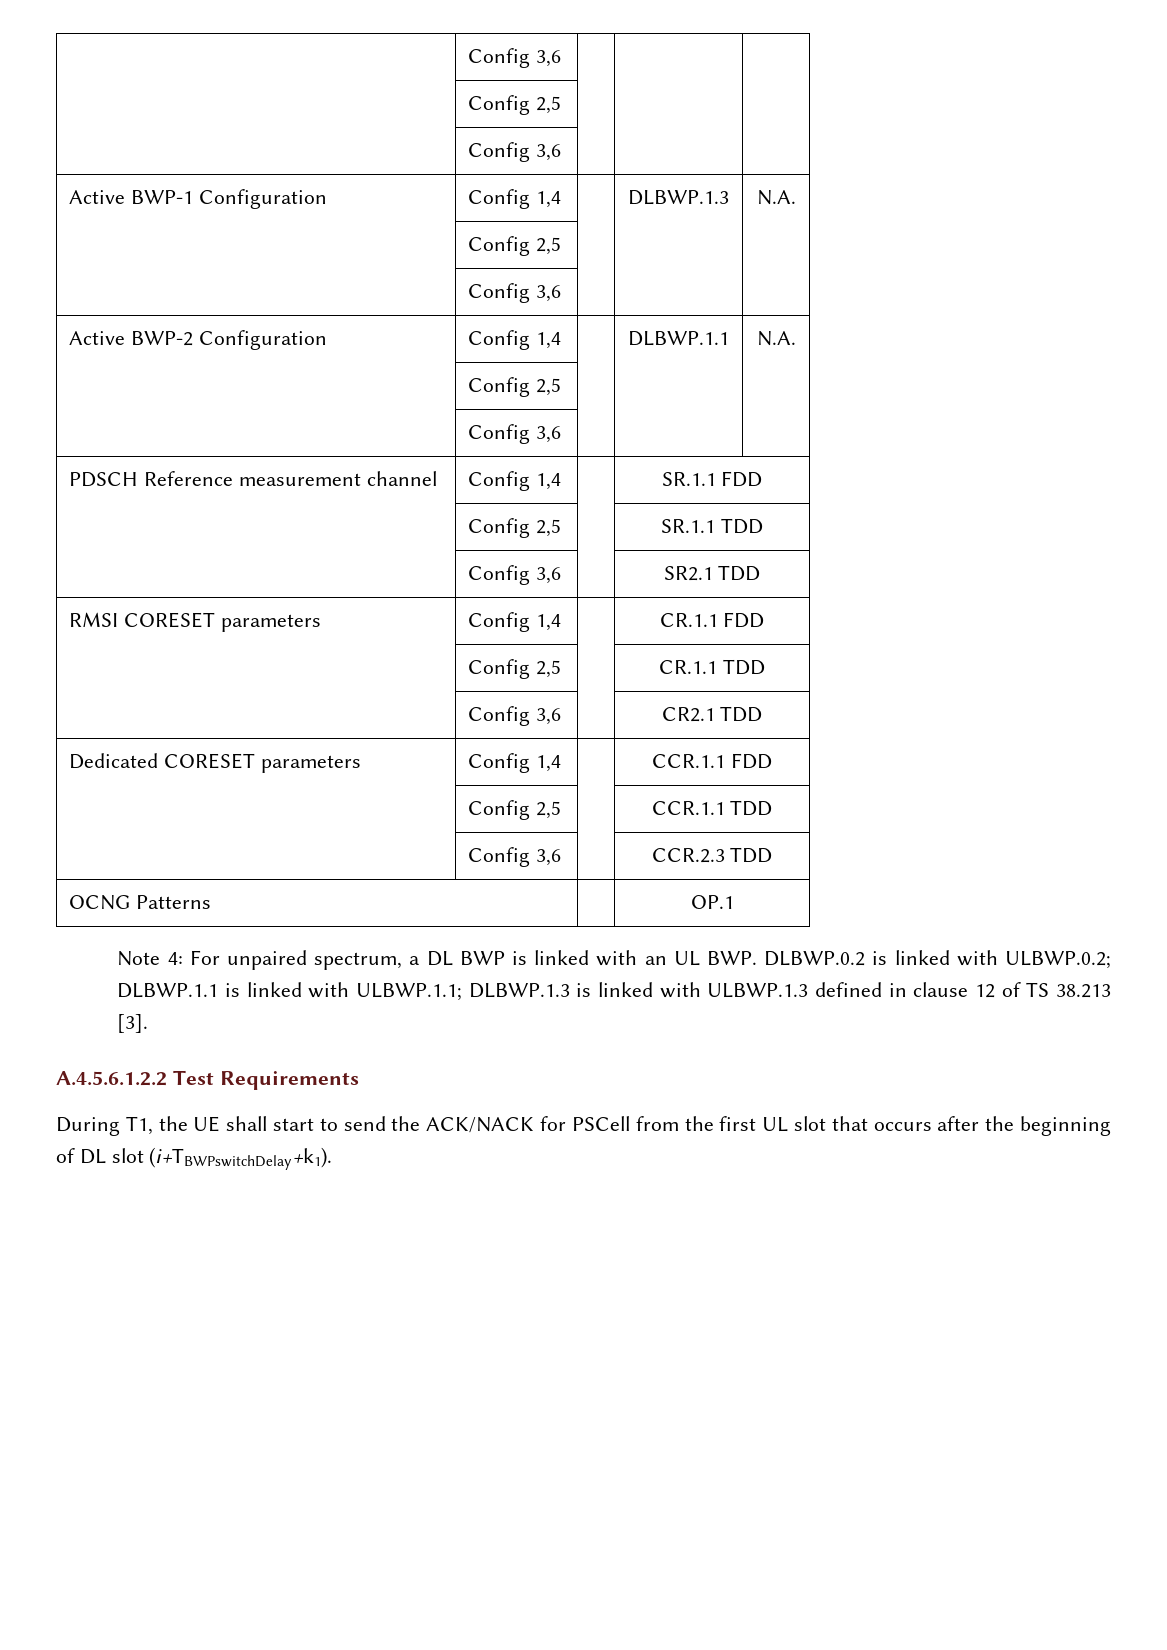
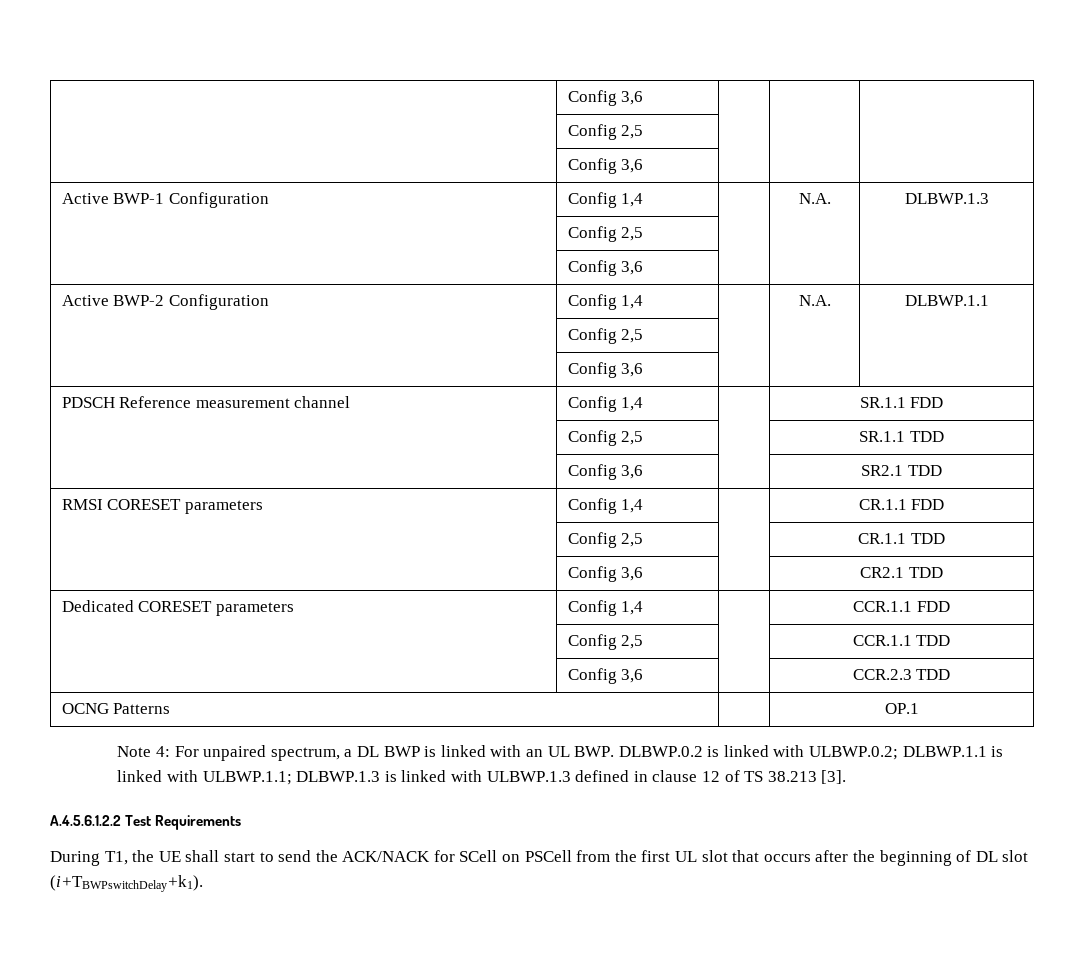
- Active BWP-1 Configuration | Config 1,4 | | DLBWP.1.3 | N.A.
+ Active BWP-1 Configuration | Config 1,4 | | N.A. | DLBWP.1.3
- Active BWP-2 Configuration | Config 1,4 | | DLBWP.1.1 | N.A.
+ Active BWP-2 Configuration | Config 1,4 | | N.A. | DLBWP.1.1
- During T1, the UE shall start to send the ACK/NACK for PSCell from the first UL slot that occurs after the beginning of DL slot (i+TBWPswitchDelay+k1).
+ During T1, the UE shall start to send the ACK/NACK for SCell on PSCell from the first UL slot that occurs after the beginning of DL slot (i+TBWPswitchDelay+k1).

